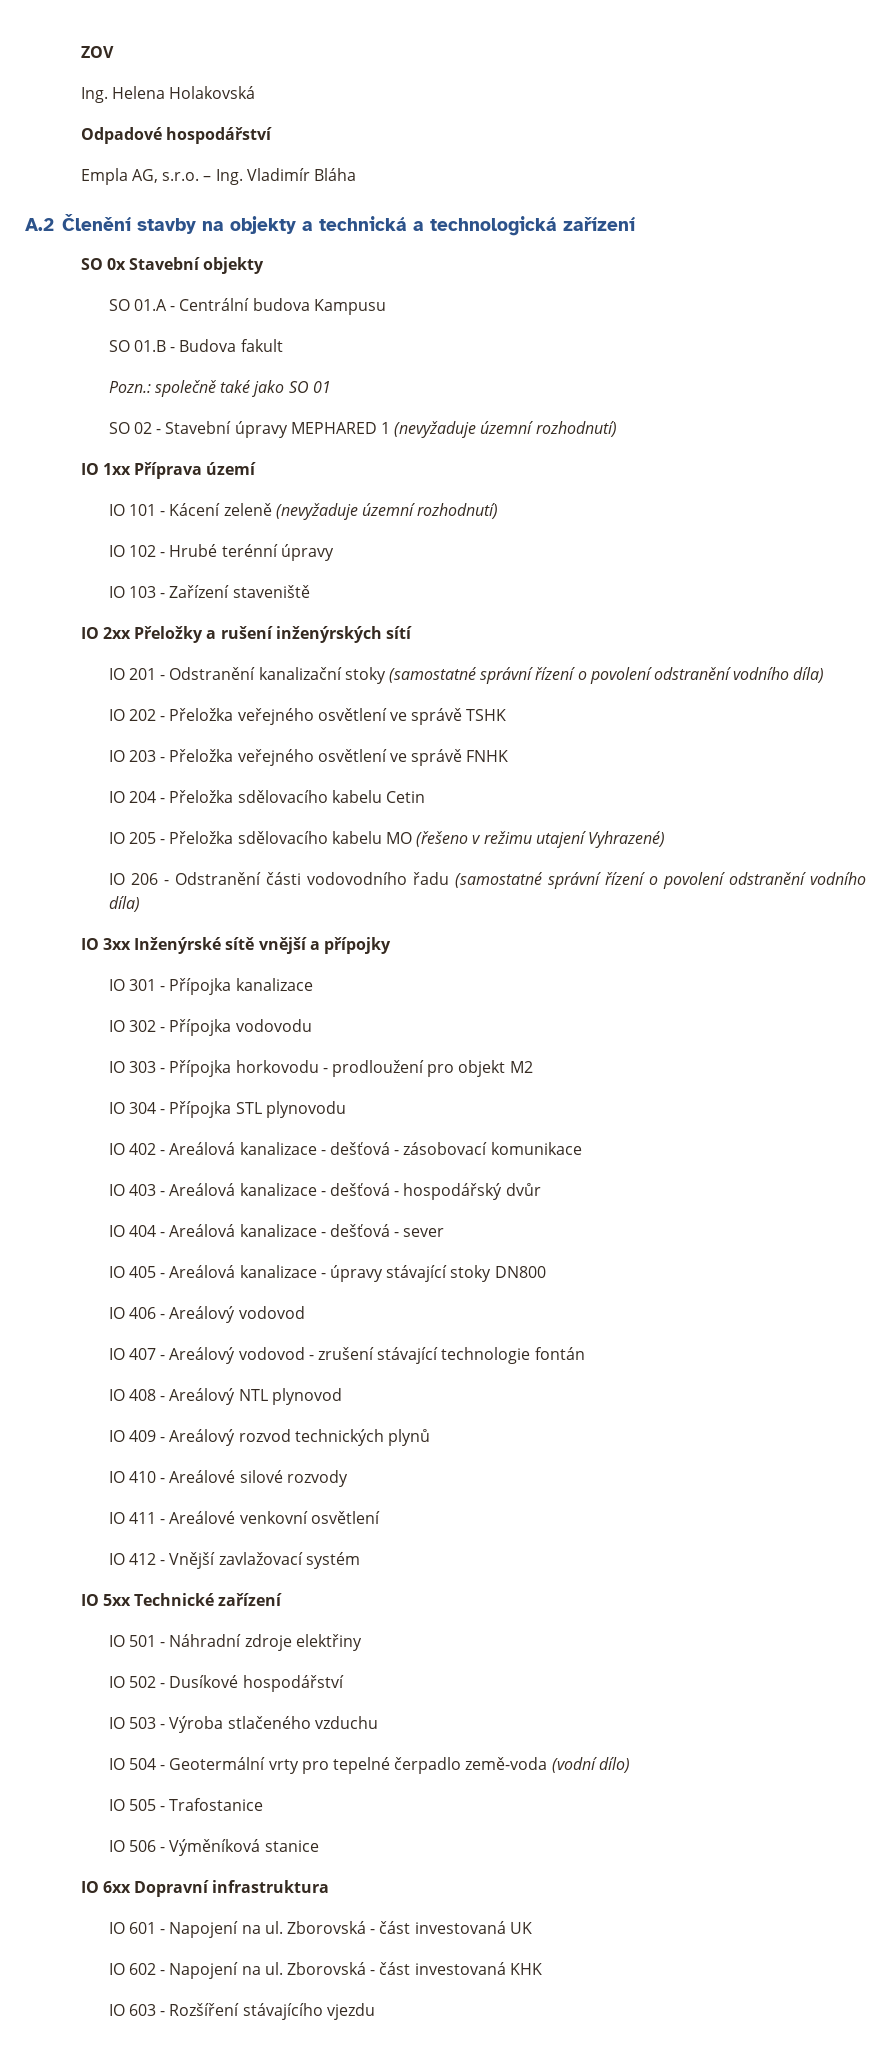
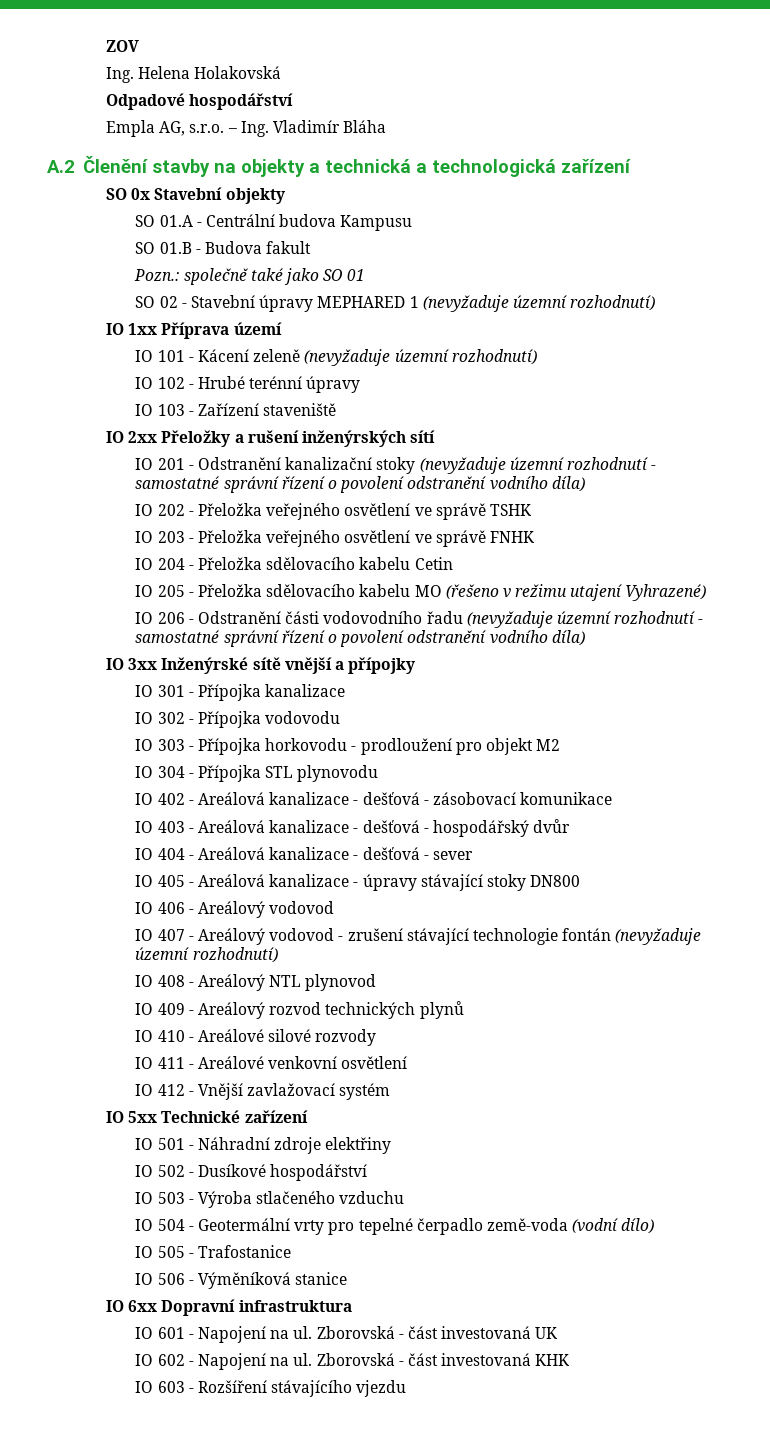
- IO 201 - Odstranění kanalizační stoky (samostatné správní řízení o povolení odstranění vodního díla)
+ IO 201 - Odstranění kanalizační stoky (nevyžaduje územní rozhodnutí - samostatné správní řízení o povolení odstranění vodního díla)
- IO 206 - Odstranění části vodovodního řadu (samostatné správní řízení o povolení odstranění vodního díla)
+ IO 206 - Odstranění části vodovodního řadu (nevyžaduje územní rozhodnutí - samostatné správní řízení o povolení odstranění vodního díla)
- IO 407 - Areálový vodovod - zrušení stávající technologie fontán
+ IO 407 - Areálový vodovod - zrušení stávající technologie fontán (nevyžaduje územní rozhodnutí)

